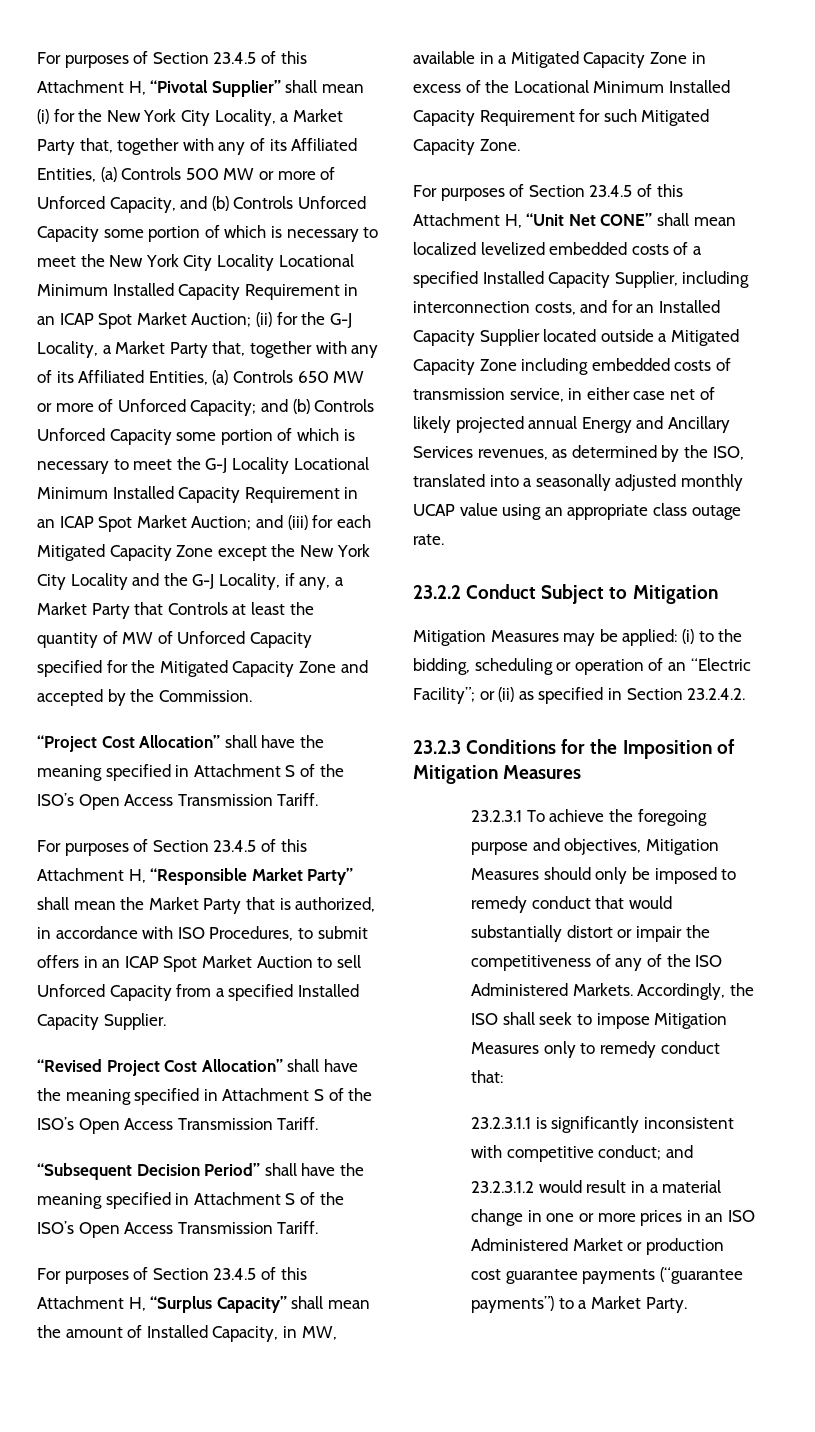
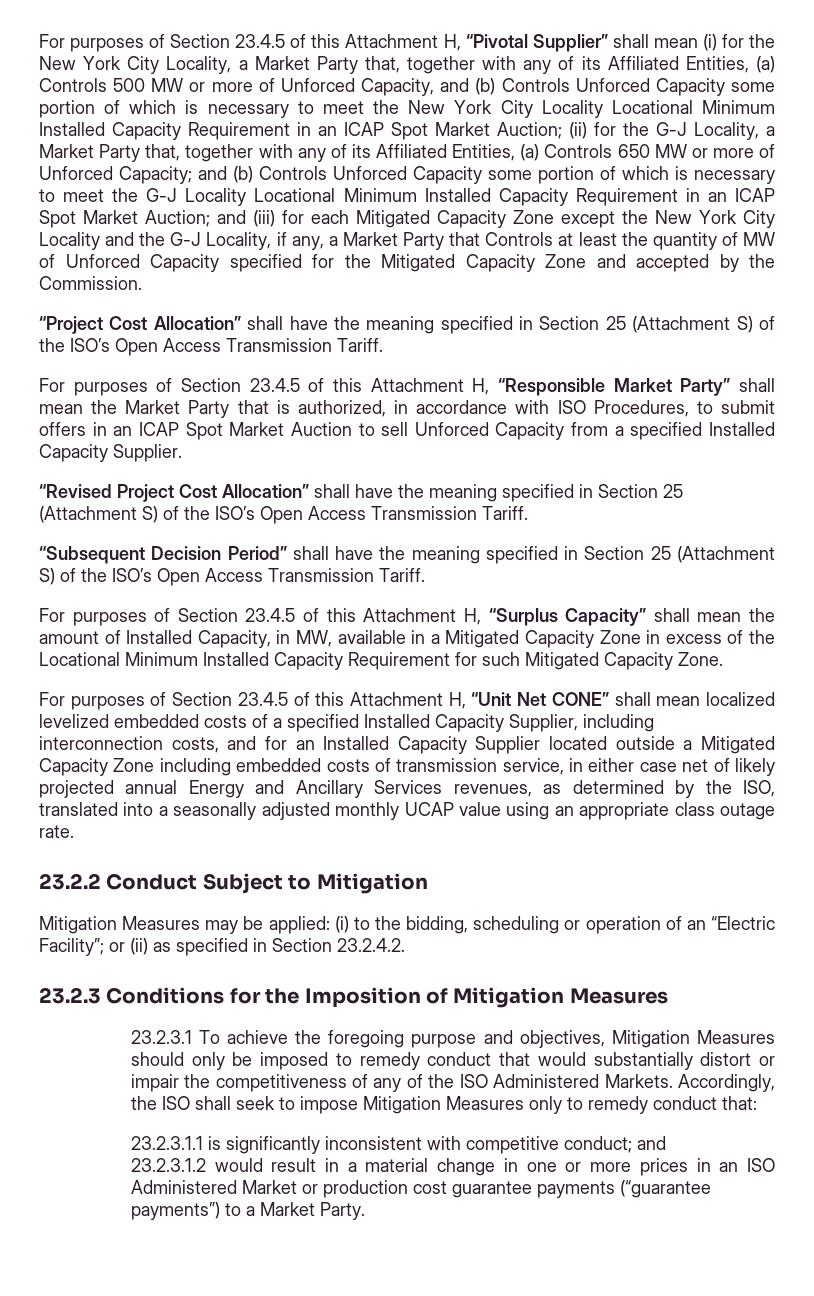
- “Project Cost Allocation” shall have the meaning specified in Attachment S of the ISO’s Open Access Transmission Tariff.
+ “Project Cost Allocation” shall have the meaning specified in Section 25 (Attachment S) of the ISO’s Open Access Transmission Tariff.
- “Revised Project Cost Allocation” shall have the meaning specified in Attachment S of the ISO’s Open Access Transmission Tariff.
+ “Revised Project Cost Allocation” shall have the meaning specified in Section 25 (Attachment S) of the ISO’s Open Access Transmission Tariff.
- “Subsequent Decision Period” shall have the meaning specified in Attachment S of the ISO’s Open Access Transmission Tariff.
+ “Subsequent Decision Period” shall have the meaning specified in Section 25 (Attachment S) of the ISO’s Open Access Transmission Tariff.

